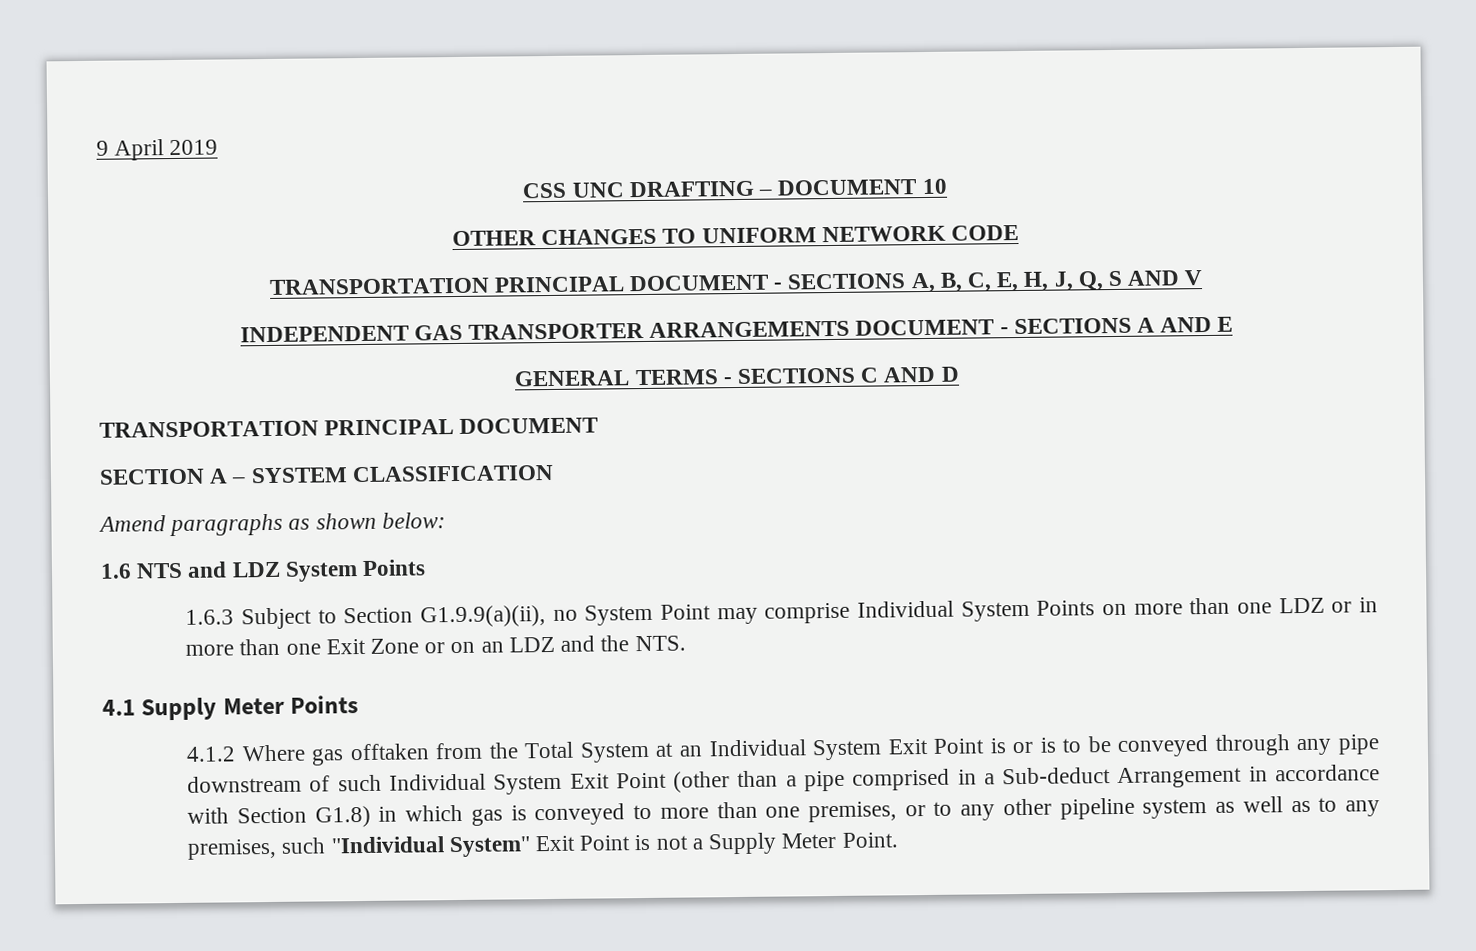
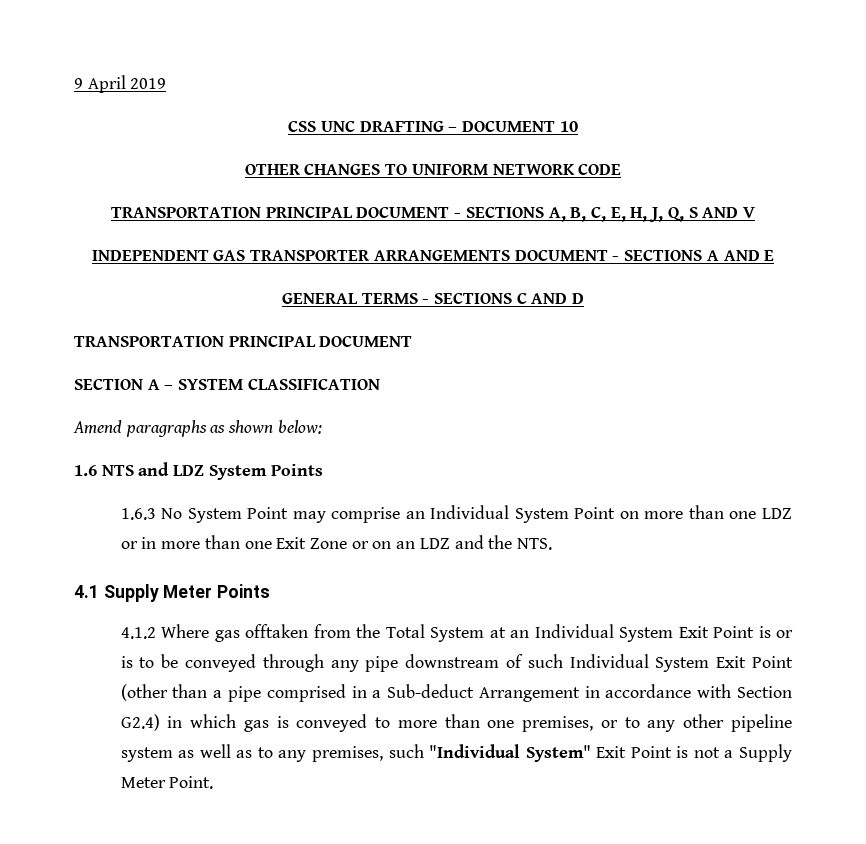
- 1.6.3 Subject to Section G1.9.9(a)(ii), no System Point may comprise Individual System Points on more than one LDZ or in more than one Exit Zone or on an LDZ and the NTS.
+ 1.6.3 No System Point may comprise an Individual System Point on more than one LDZ or in more than one Exit Zone or on an LDZ and the NTS.
- 4.1.2 Where gas offtaken from the Total System at an Individual System Exit Point is or is to be conveyed through any pipe downstream of such Individual System Exit Point (other than a pipe comprised in a Sub-deduct Arrangement in accordance with Section G1.8) in which gas is conveyed to more than one premises, or to any other pipeline system as well as to any premises, such "Individual System" Exit Point is not a Supply Meter Point.
+ 4.1.2 Where gas offtaken from the Total System at an Individual System Exit Point is or is to be conveyed through any pipe downstream of such Individual System Exit Point (other than a pipe comprised in a Sub-deduct Arrangement in accordance with Section G2.4) in which gas is conveyed to more than one premises, or to any other pipeline system as well as to any premises, such "Individual System" Exit Point is not a Supply Meter Point.

